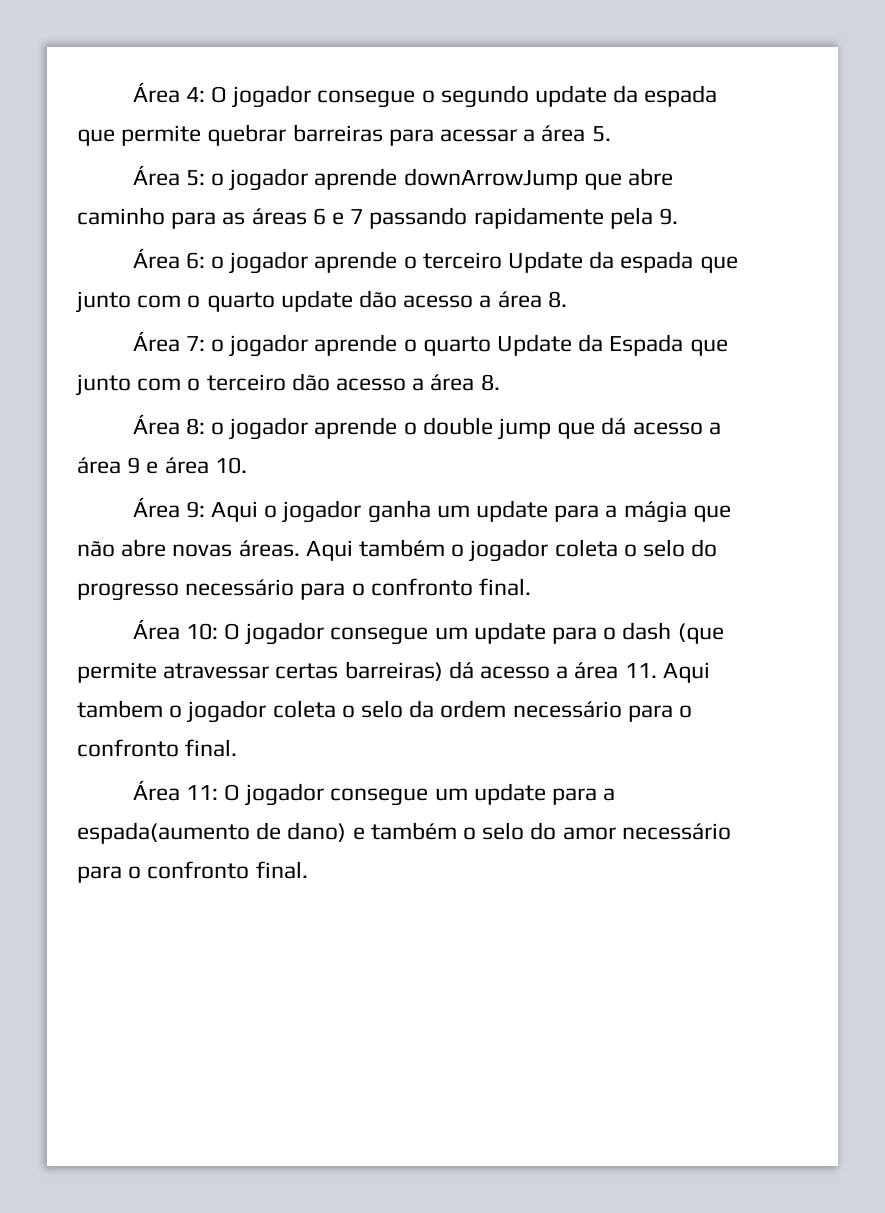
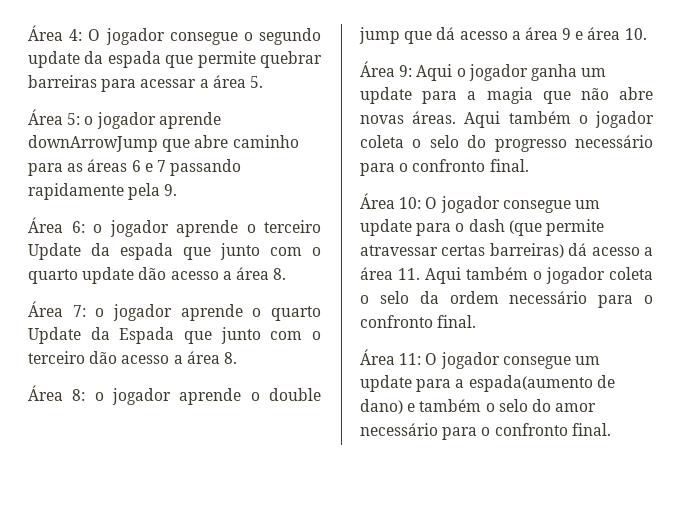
- Área 9: Aqui o jogador ganha um update para a mágia que não abre novas áreas.
+ Área 9: Aqui o jogador ganha um update para a magia que não abre novas áreas.
- Área 10: O jogador consegue um update para o dash (que permite atravessar certas barreiras) dá acesso a área 11. Aqui tambem o jogador coleta o selo da ordem necessário para o confronto final.
+ Área 10: O jogador consegue um update para o dash (que permite atravessar certas barreiras) dá acesso a área 11. Aqui também o jogador coleta o selo da ordem necessário para o confronto final.

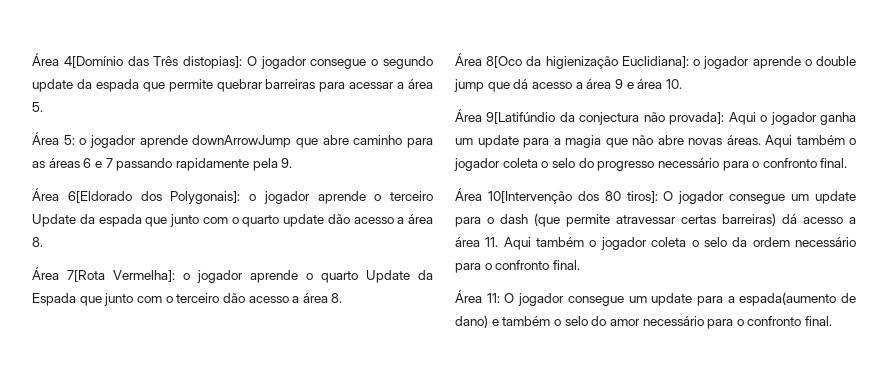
- Área 4: O jogador consegue o segundo update da espada que permite quebrar barreiras para acessar a área 5.
+ Área 4[Domínio das Três distopias]: O jogador consegue o segundo update da espada que permite quebrar barreiras para acessar a área 5.
- Área 6: o jogador aprende o terceiro Update da espada que junto com o quarto update dão acesso a área 8.
+ Área 6[Eldorado dos Polygonais]: o jogador aprende o terceiro Update da espada que junto com o quarto update dão acesso a área 8.
- Área 7: o jogador aprende o quarto Update da Espada que junto com o terceiro dão acesso a área 8.
+ Área 7[Rota Vermelha]: o jogador aprende o quarto Update da Espada que junto com o terceiro dão acesso a área 8.
- Área 8: o jogador aprende o double jump que dá acesso a área 9 e área 10.
+ Área 8[Oco da higienização Euclidiana]: o jogador aprende o double jump que dá acesso a área 9 e área 10.
- Área 9: Aqui o jogador ganha um update para a magia que não abre novas áreas.
+ Área 9[Latifúndio da conjectura não provada]: Aqui o jogador ganha um update para a magia que não abre novas áreas.
- Área 10: O jogador consegue um update para o dash (que permite atravessar certas barreiras) dá acesso a área 11. Aqui também o jogador coleta o selo da ordem necessário para o confronto final.
+ Área 10[Intervenção dos 80 tiros]: O jogador consegue um update para o dash (que permite atravessar certas barreiras) dá acesso a área 11. Aqui também o jogador coleta o selo da ordem necessário para o confronto final.

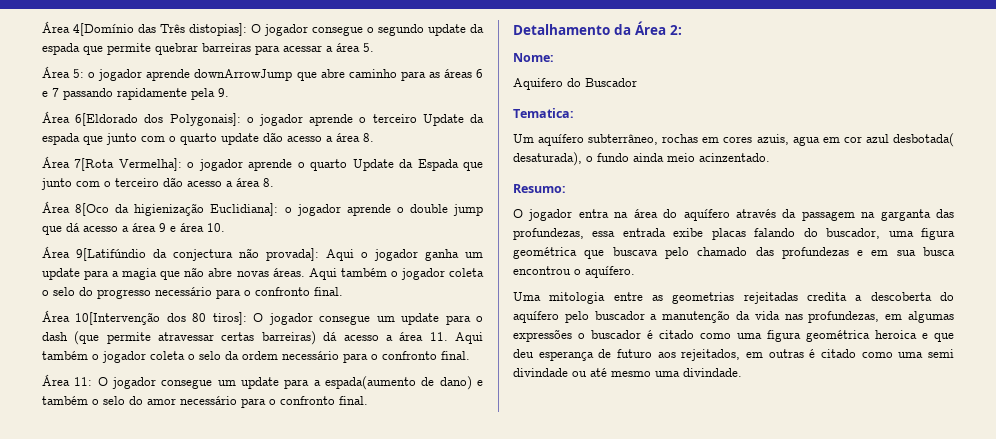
+ Detalhamento da Área 2:
+ Nome:
+ Aquifero do Buscador
+ Tematica:
+ Um aquífero subterrâneo, rochas em cores azuis, agua em cor azul desbotada( desaturada), o fundo ainda meio acinzentado.
+ Resumo:
+ O jogador entra na área do aquífero através da passagem na garganta das profundezas, essa entrada exibe placas falando do buscador, uma figura geométrica que buscava pelo chamado das profundezas e em sua busca encontrou o aquífero.
+ Uma mitologia entre as geometrias rejeitadas credita a descoberta do aquífero pelo buscador a manutenção da vida nas profundezas, em algumas expressões o buscador é citado como uma figura geométrica heroica e que deu esperança de futuro aos rejeitados, em outras é citado como uma semi divindade ou até mesmo uma divindade.

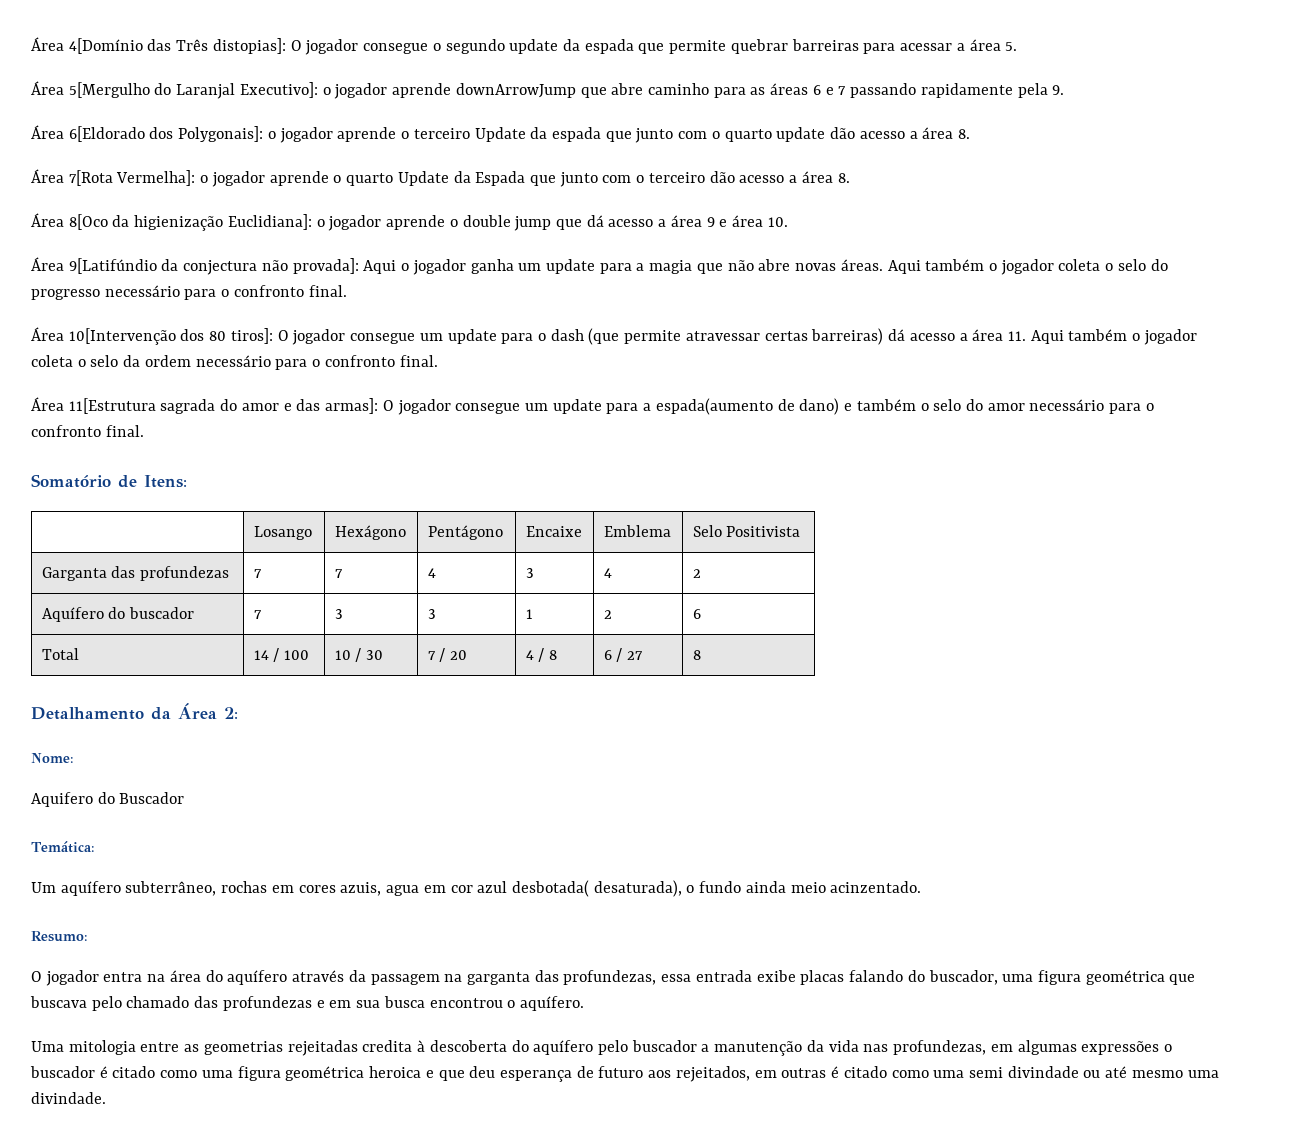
- Área 5: o jogador aprende downArrowJump que abre caminho para as áreas 6 e 7 passando rapidamente pela 9.
+ Área 5[Mergulho do Laranjal Executivo]: o jogador aprende downArrowJump que abre caminho para as áreas 6 e 7 passando rapidamente pela 9.
- Área 11: O jogador consegue um update para a espada(aumento de dano) e também o selo do amor necessário para o confronto final.
+ Área 11[Estrutura sagrada do amor e das armas]: O jogador consegue um update para a espada(aumento de dano) e também o selo do amor necessário para o confronto final.
+ Somatório de Itens:
+ | Losango | Hexágono | Pentágono | Encaixe | Emblema | Selo Positivista
+ Garganta das profundezas | 7 | 7 | 4 | 3 | 4 | 2
+ Aquífero do buscador | 7 | 3 | 3 | 1 | 2 | 6
+ Total | 14 / 100 | 10 / 30 | 7 / 20 | 4 / 8 | 6 / 27 | 8
- Tematica:
+ Temática:
- Uma mitologia entre as geometrias rejeitadas credita a descoberta do aquífero pelo buscador a manutenção da vida nas profundezas, em algumas expressões o buscador é citado como uma figura geométrica heroica e que deu esperança de futuro aos rejeitados, em outras é citado como uma semi divindade ou até mesmo uma divindade.
+ Uma mitologia entre as geometrias rejeitadas credita à descoberta do aquífero pelo buscador a manutenção da vida nas profundezas, em algumas expressões o buscador é citado como uma figura geométrica heroica e que deu esperança de futuro aos rejeitados, em outras é citado como uma semi divindade ou até mesmo uma divindade.

